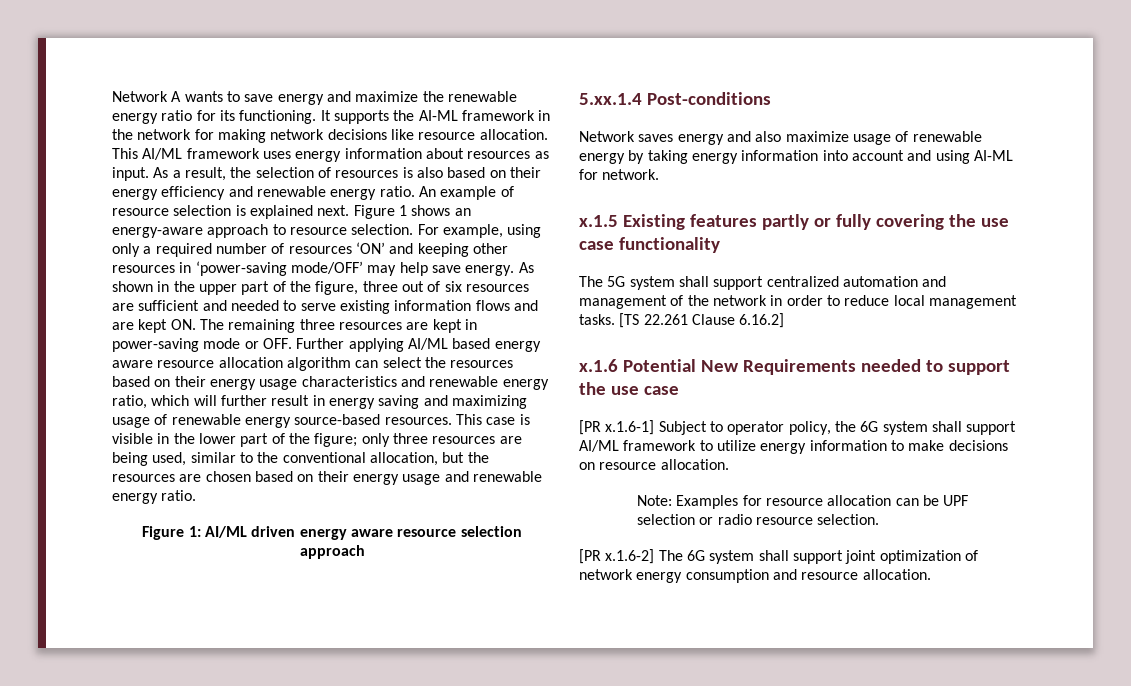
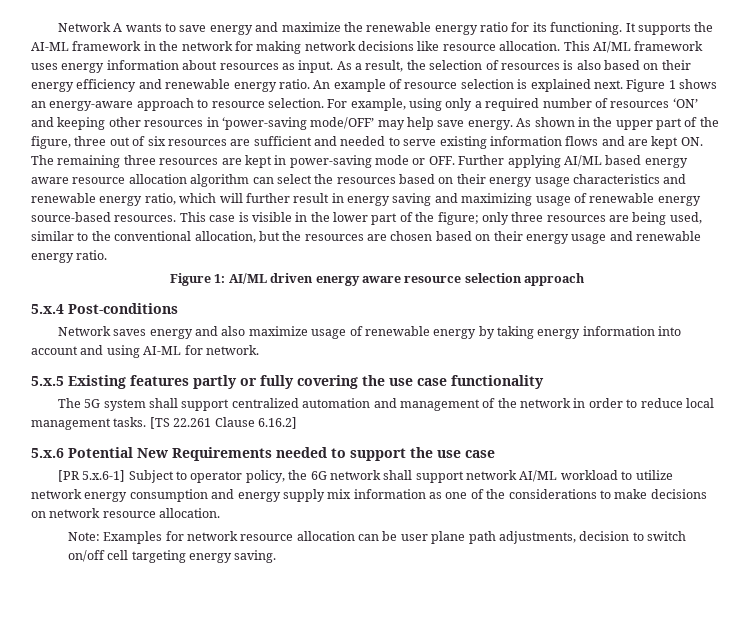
- 5.xx.1.4 Post-conditions
+ 5.x.4 Post-conditions
- x.1.5 Existing features partly or fully covering the use case functionality
+ 5.x.5 Existing features partly or fully covering the use case functionality
- x.1.6 Potential New Requirements needed to support the use case
+ 5.x.6 Potential New Requirements needed to support the use case
- [PR x.1.6-1] Subject to operator policy, the 6G system shall support AI/ML framework to utilize energy information to make decisions on resource allocation.
+ [PR 5.x.6-1] Subject to operator policy, the 6G network shall support network AI/ML workload to utilize network energy consumption and energy supply mix information as one of the considerations to make decisions on network resource allocation.
- Note: Examples for resource allocation can be UPF selection or radio resource selection.
- [PR x.1.6-2] The 6G system shall support joint optimization of network energy consumption and resource allocation.
+ Note: Examples for network resource allocation can be user plane path adjustments, decision to switch on/off cell targeting energy saving.

